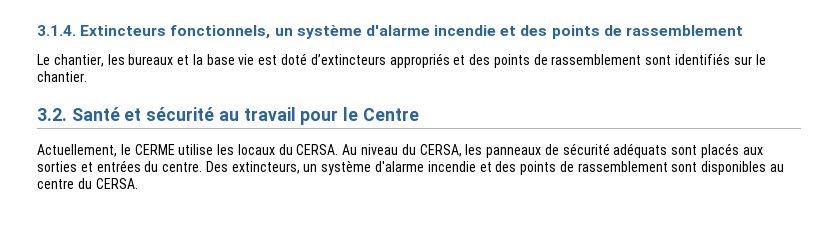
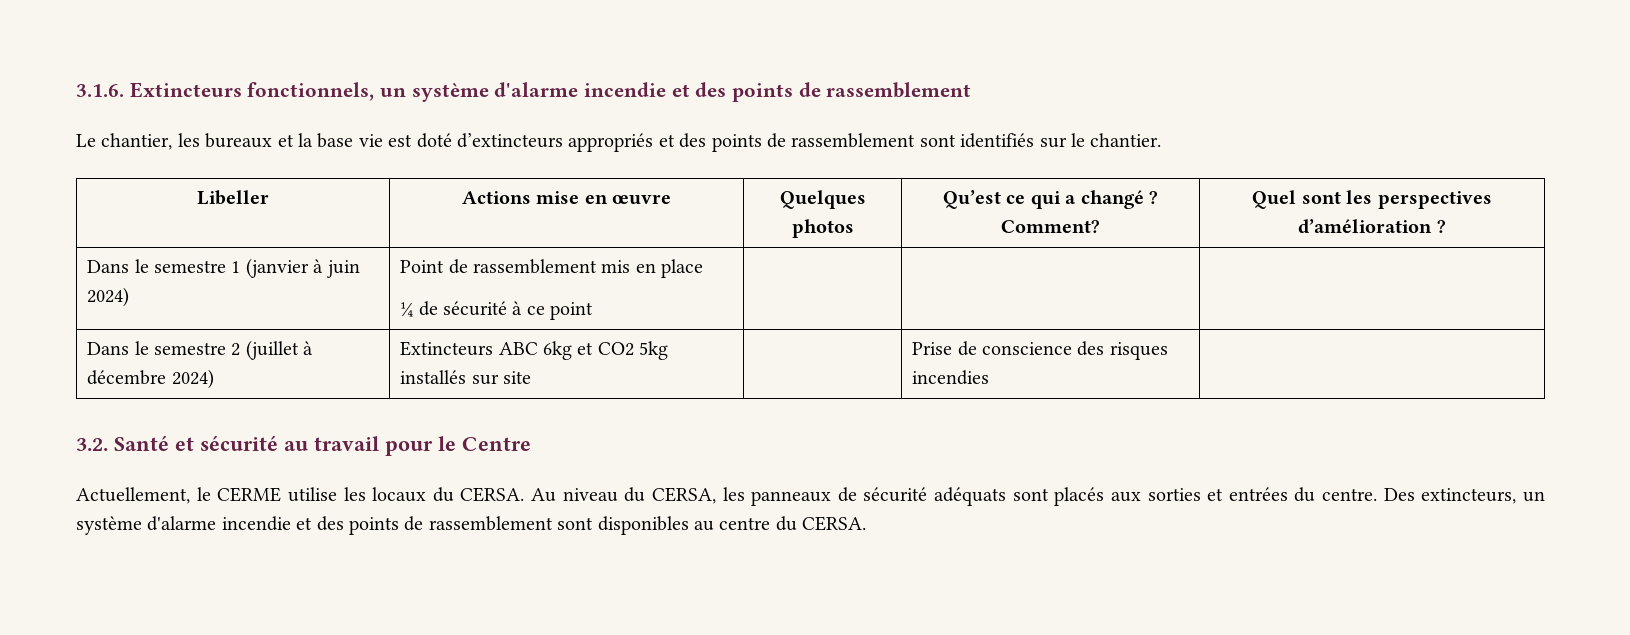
- 3.1.4. Extincteurs fonctionnels, un système d'alarme incendie et des points de rassemblement
+ 3.1.6. Extincteurs fonctionnels, un système d'alarme incendie et des points de rassemblement
+ Libeller | Actions mise en œuvre | Quelques photos | Qu’est ce qui a changé ? Comment? | Quel sont les perspectives d’amélioration ?
+ Dans le semestre 1 (janvier à juin 2024) | Point de rassemblement mis en place
+ ¼ de sécurité à ce point | | |
+ Dans le semestre 2 (juillet à décembre 2024) | Extincteurs ABC 6kg et CO2 5kg installés sur site | | Prise de conscience des risques incendies |

